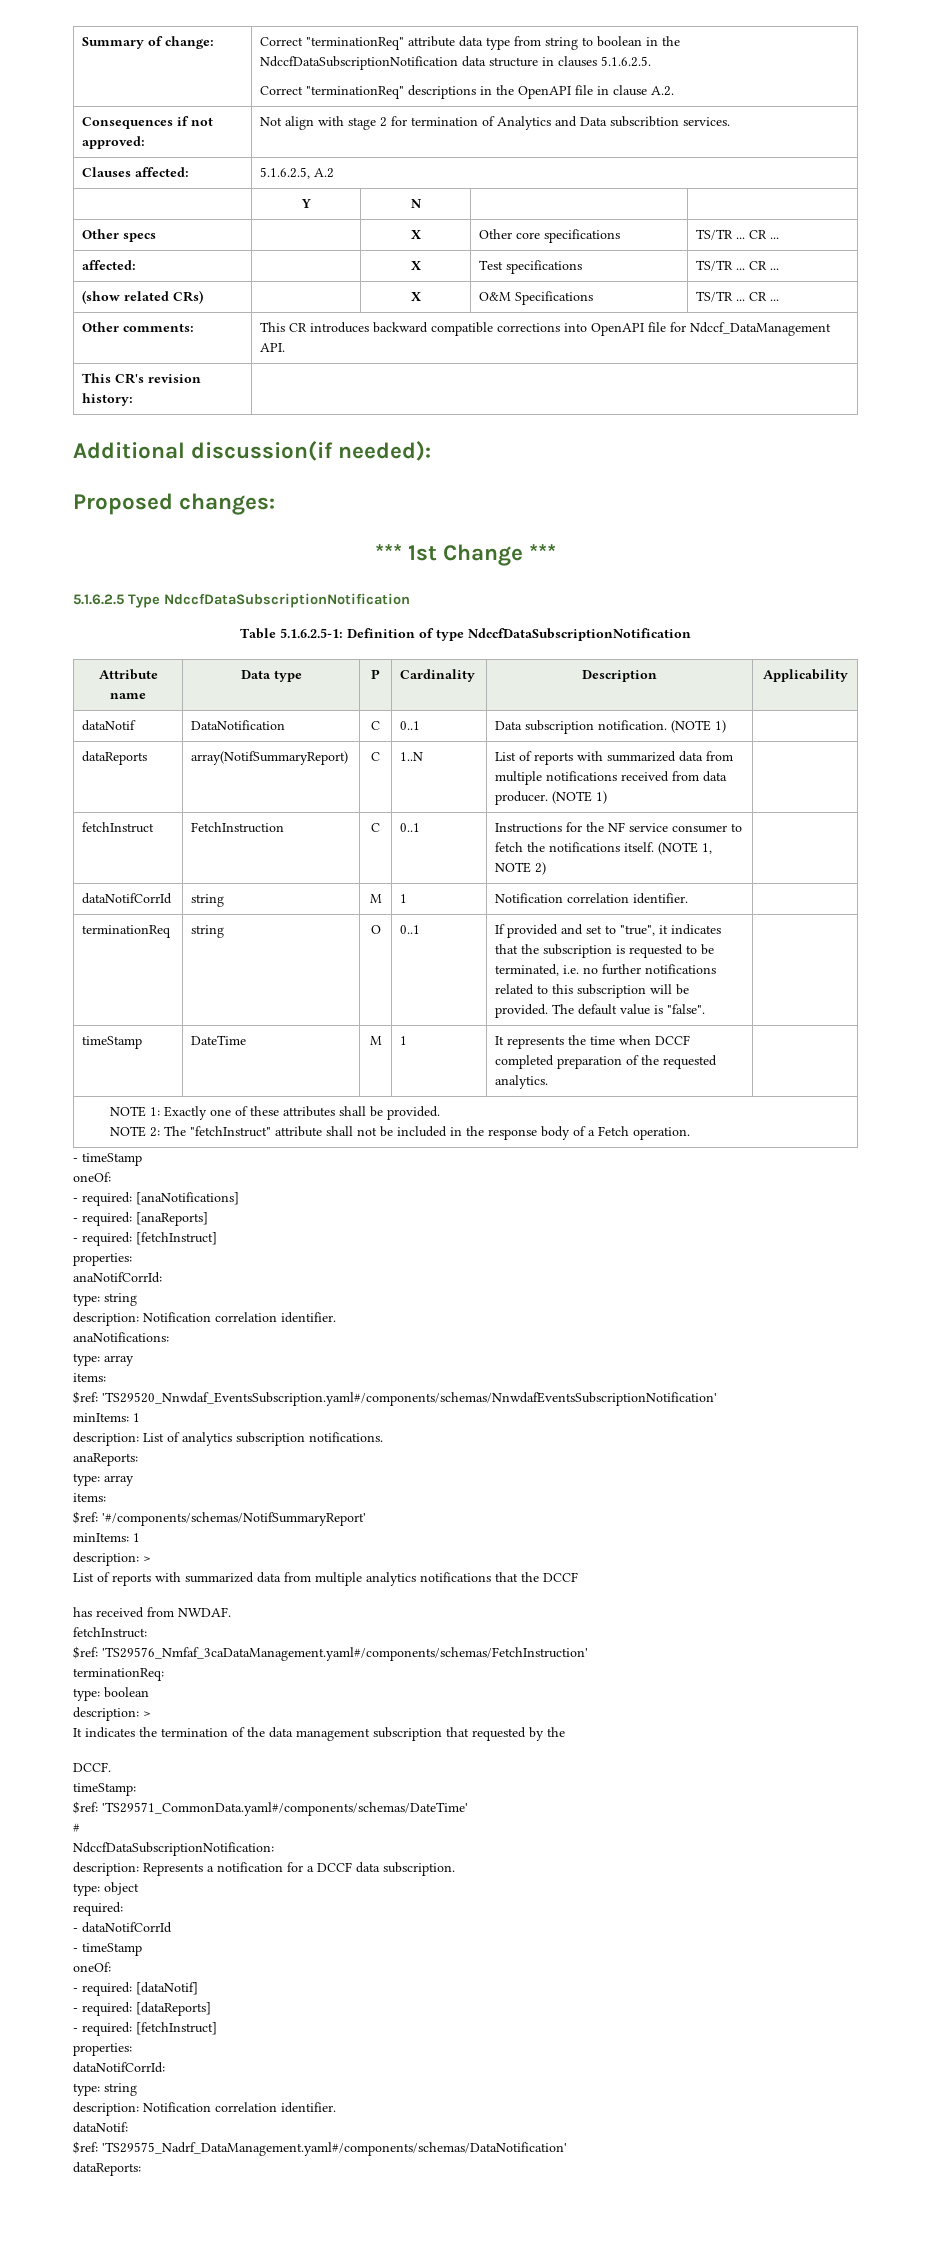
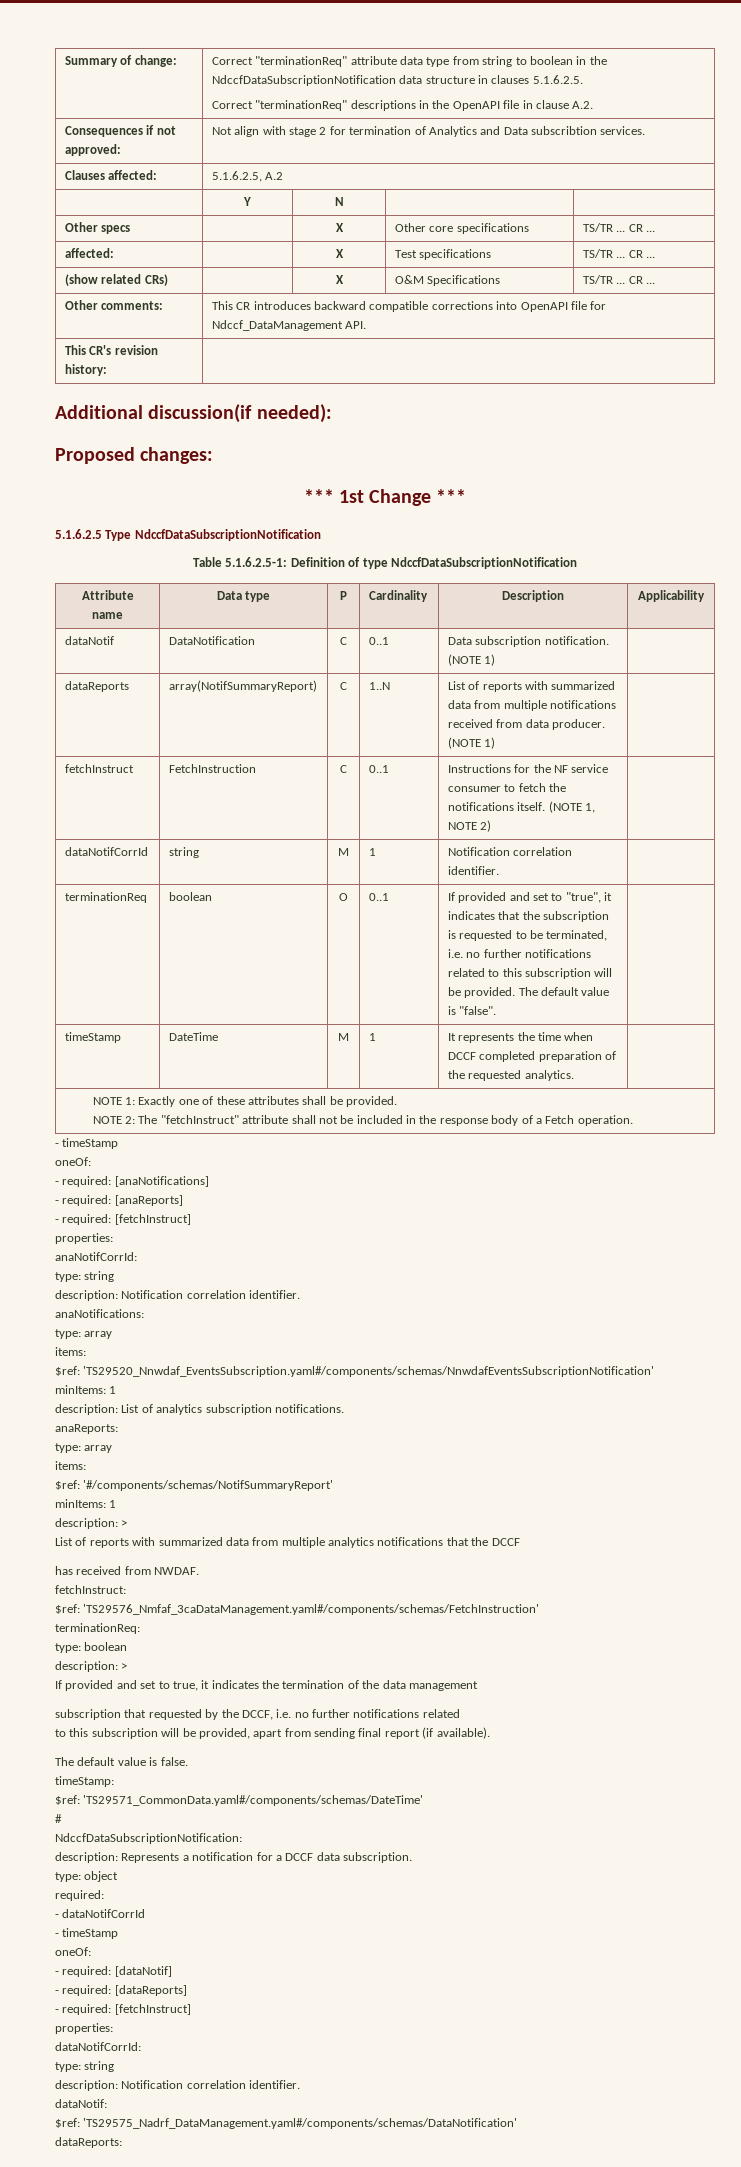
- terminationReq | string | O | 0..1 | If provided and set to "true", it indicates that the subscription is requested to be terminated, i.e. no further notifications related to this subscription will be provided. The default value is "false". |
+ terminationReq | boolean | O | 0..1 | If provided and set to "true", it indicates that the subscription is requested to be terminated, i.e. no further notifications related to this subscription will be provided. The default value is "false". |
- It indicates the termination of the data management subscription that requested by the
- DCCF.
+ If provided and set to true, it indicates the termination of the data management
+ subscription that requested by the DCCF, i.e. no further notifications related
+ to this subscription will be provided, apart from sending final report (if available).
+ The default value is false.

